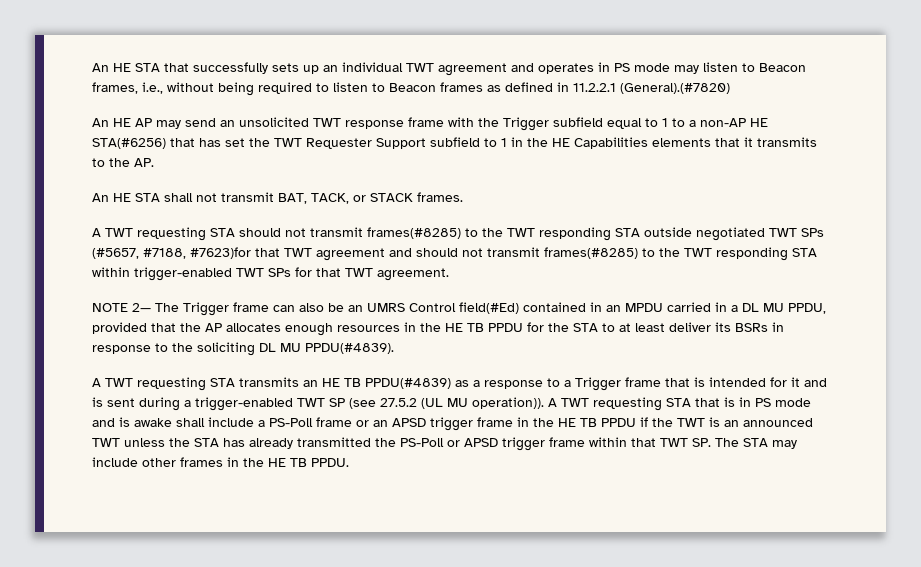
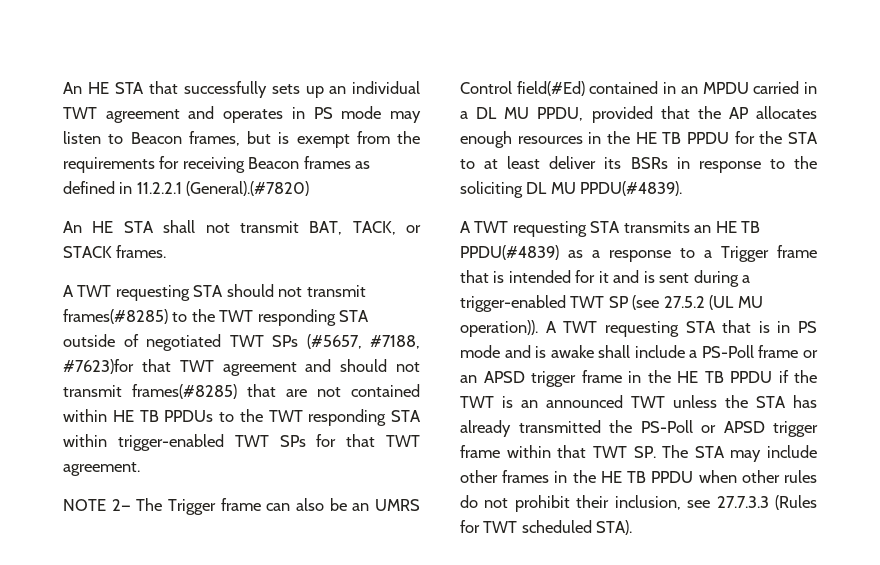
- An HE STA that successfully sets up an individual TWT agreement and operates in PS mode may listen to Beacon frames, i.e., without being required to listen to Beacon frames as defined in 11.2.2.1 (General).(#7820)
+ An HE STA that successfully sets up an individual TWT agreement and operates in PS mode may listen to Beacon frames, but is exempt from the requirements for receiving Beacon frames as defined in 11.2.2.1 (General).(#7820)
- An HE AP may send an unsolicited TWT response frame with the Trigger subfield equal to 1 to a non-AP HE STA(#6256) that has set the TWT Requester Support subfield to 1 in the HE Capabilities elements that it transmits to the AP.
- A TWT requesting STA should not transmit frames(#8285) to the TWT responding STA outside negotiated TWT SPs (#5657, #7188, #7623)for that TWT agreement and should not transmit frames(#8285) to the TWT responding STA within trigger-enabled TWT SPs for that TWT agreement.
+ A TWT requesting STA should not transmit frames(#8285) to the TWT responding STA outside of negotiated TWT SPs (#5657, #7188, #7623)for that TWT agreement and should not transmit frames(#8285) that are not contained within HE TB PPDUs to the TWT responding STA within trigger-enabled TWT SPs for that TWT agreement.
- A TWT requesting STA that is in PS mode and is awake shall include a PS-Poll frame or an APSD trigger frame in the HE TB PPDU if the TWT is an announced TWT unless the STA has already transmitted the PS-Poll or APSD trigger frame within that TWT SP. The STA may include other frames in the HE TB PPDU.
+ A TWT requesting STA that is in PS mode and is awake shall include a PS-Poll frame or an APSD trigger frame in the HE TB PPDU if the TWT is an announced TWT unless the STA has already transmitted the PS-Poll or APSD trigger frame within that TWT SP. The STA may include other frames in the HE TB PPDU when other rules do not prohibit their inclusion, see 27.7.3.3 (Rules for TWT scheduled STA).

